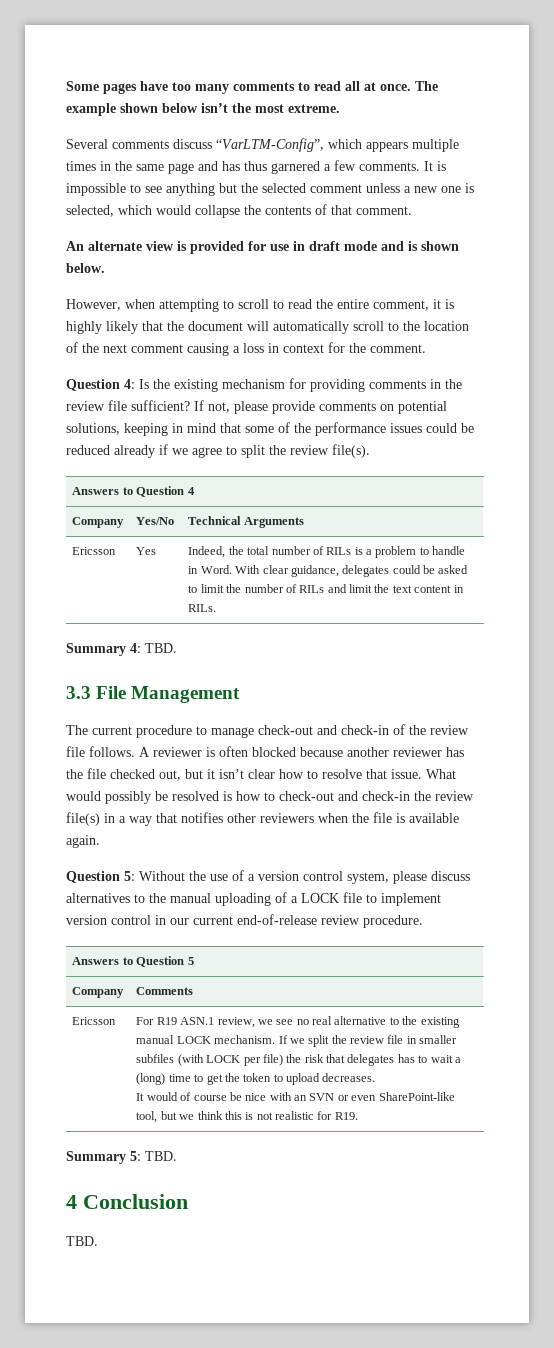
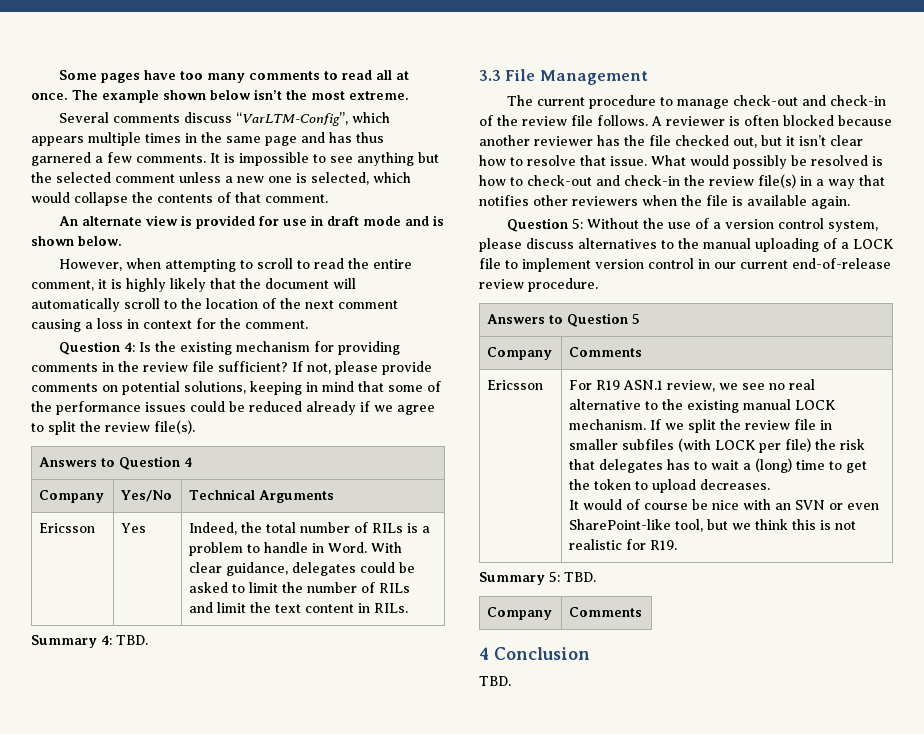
  Summary 5: TBD.
+ Company | Comments

